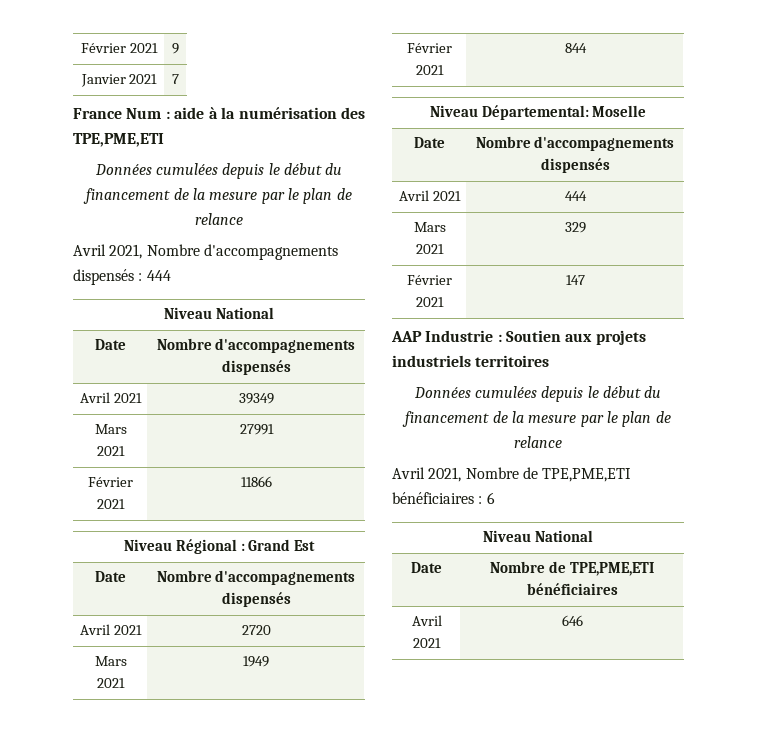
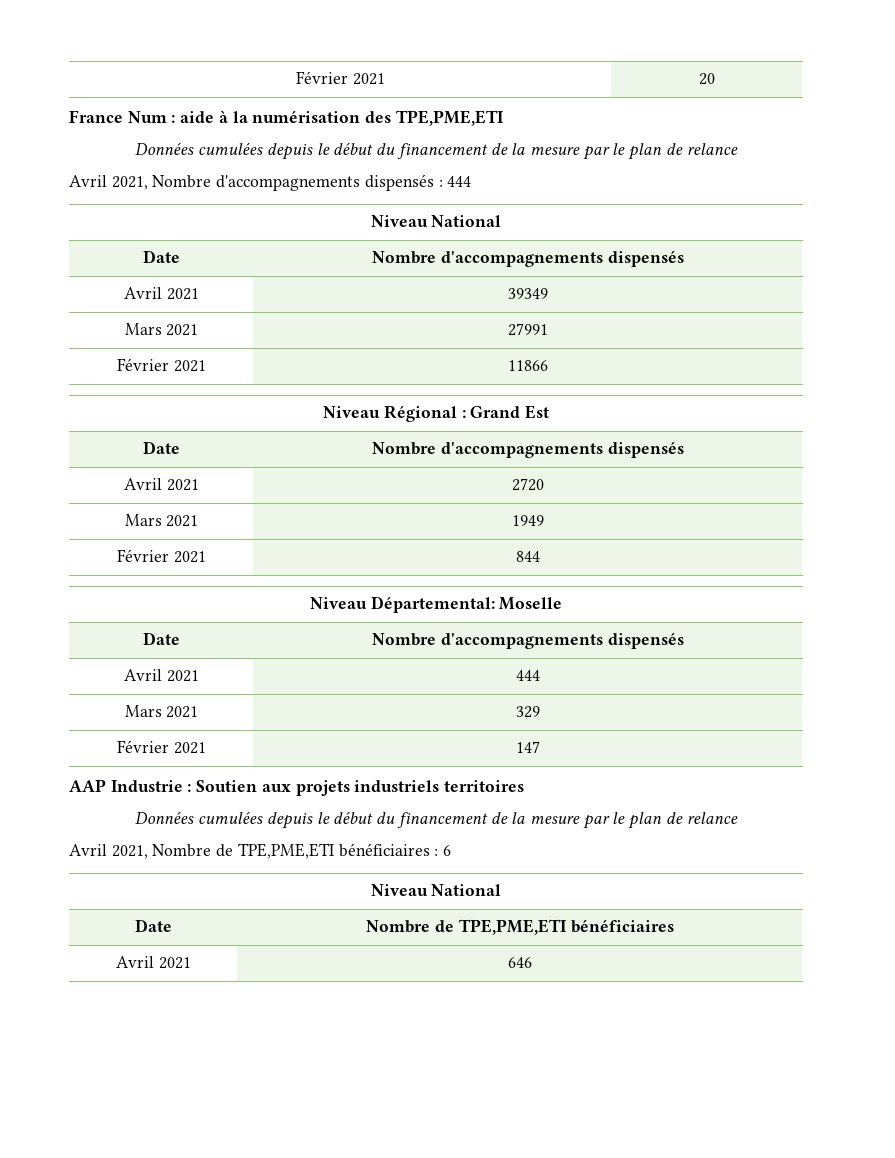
- Février 2021 | 9
- Janvier 2021 | 7
+ Février 2021 | 20

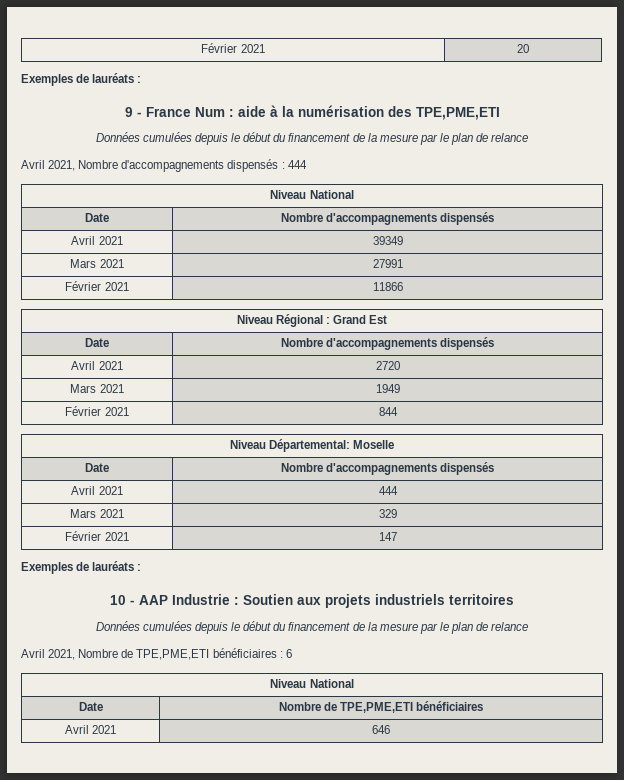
  Février 2021 | 20
- France Num : aide à la numérisation des TPE,PME,ETI
+ Exemples de lauréats :
+ 9 - France Num : aide à la numérisation des TPE,PME,ETI
  Février 2021 | 147
- AAP Industrie : Soutien aux projets industriels territoires
+ Exemples de lauréats :
+ 10 - AAP Industrie : Soutien aux projets industriels territoires

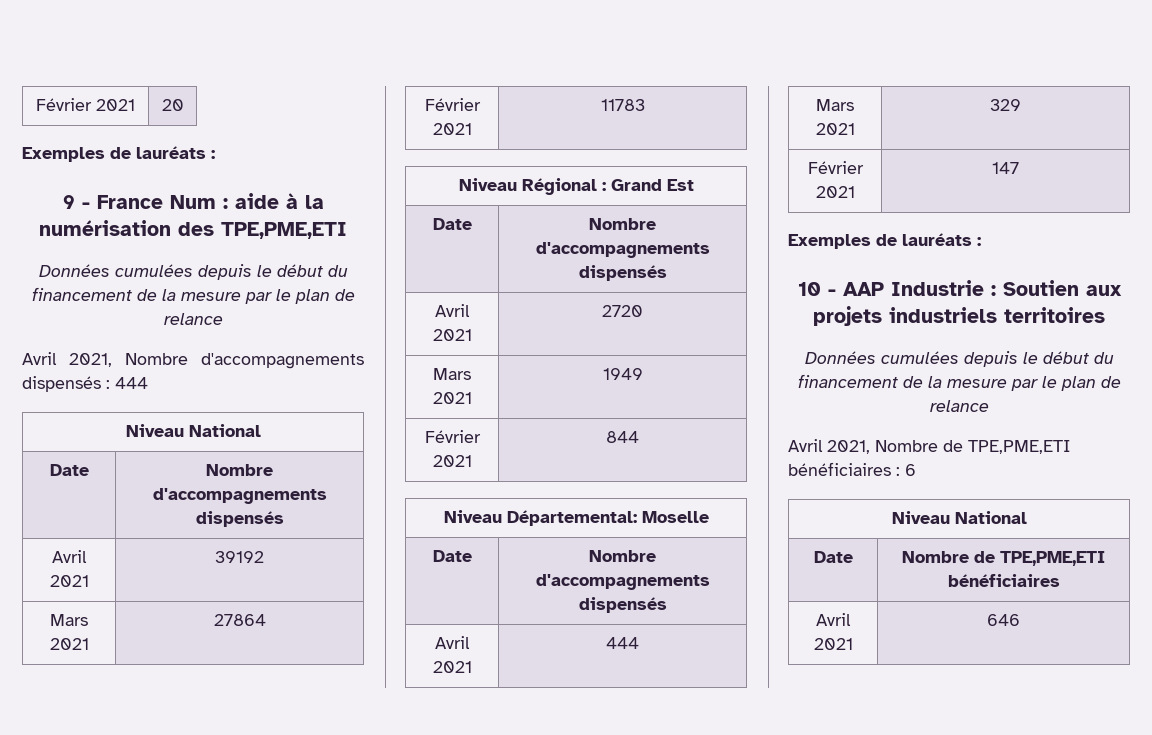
- Avril 2021 | 39349
- Mars 2021 | 27991
- Février 2021 | 11866
+ Avril 2021 | 39192
+ Mars 2021 | 27864
+ Février 2021 | 11783

